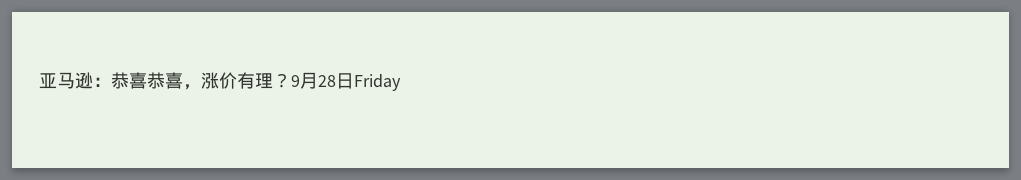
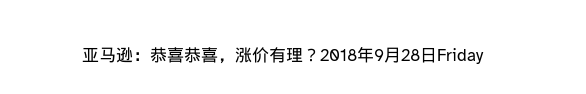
- 9月28日Friday
+ 2018年9月28日Friday

